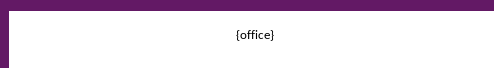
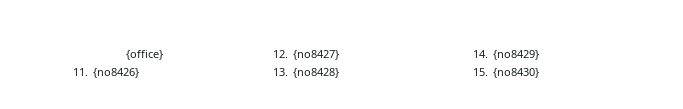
+ 11. {no8426}
+ 12. {no8427}
+ 13. {no8428}
+ 14. {no8429}
+ 15. {no8430}

